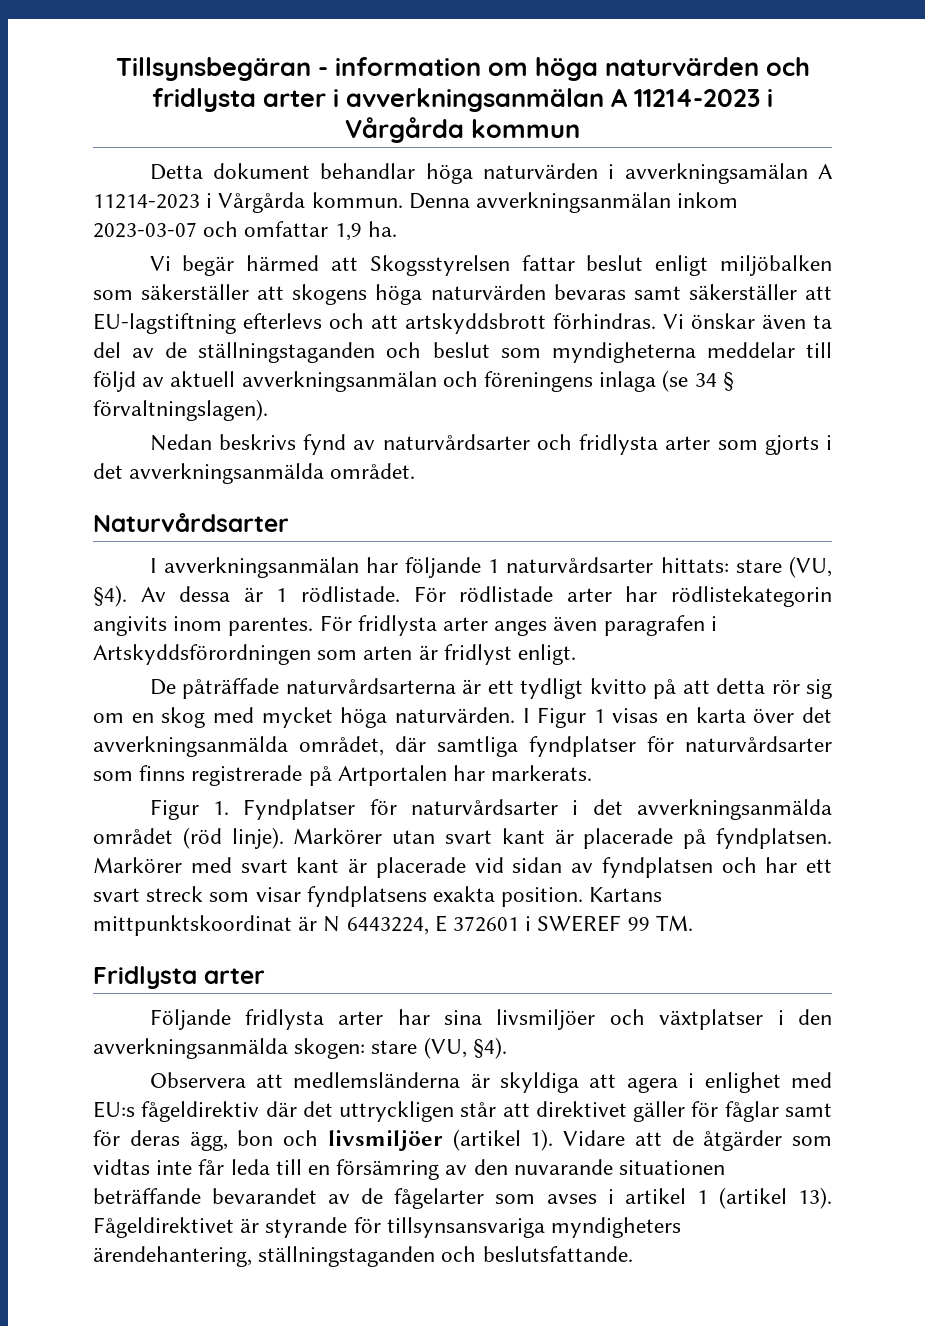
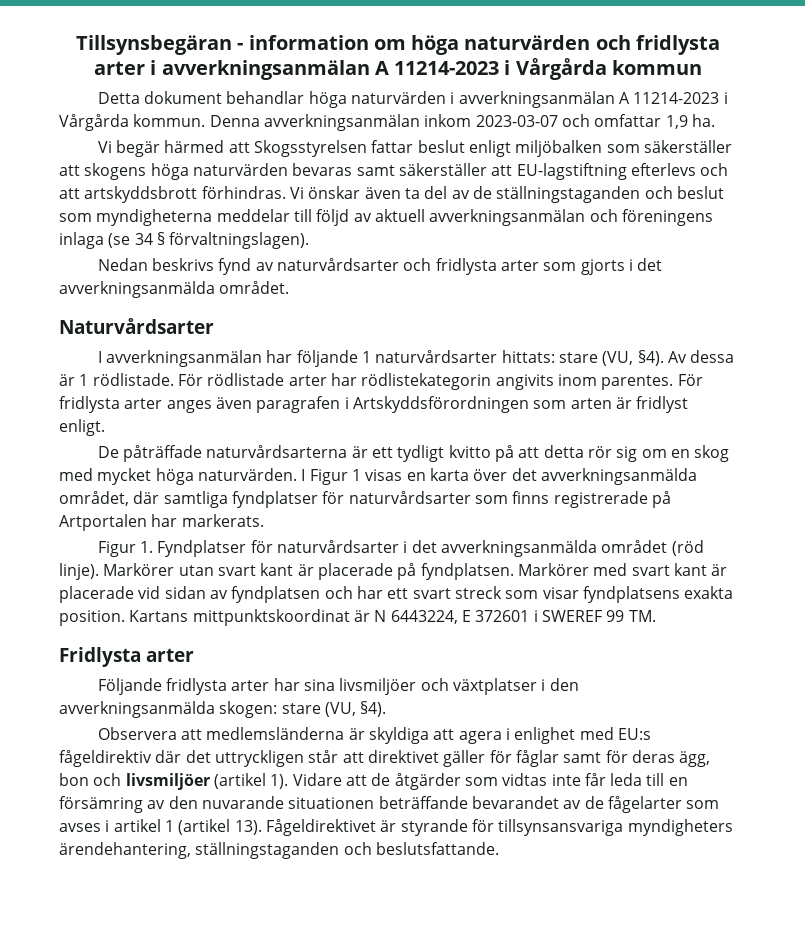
- Detta dokument behandlar höga naturvärden i avverkningsamälan A 11214-2023 i Vårgårda kommun.
+ Detta dokument behandlar höga naturvärden i avverkningsanmälan A 11214-2023 i Vårgårda kommun.

